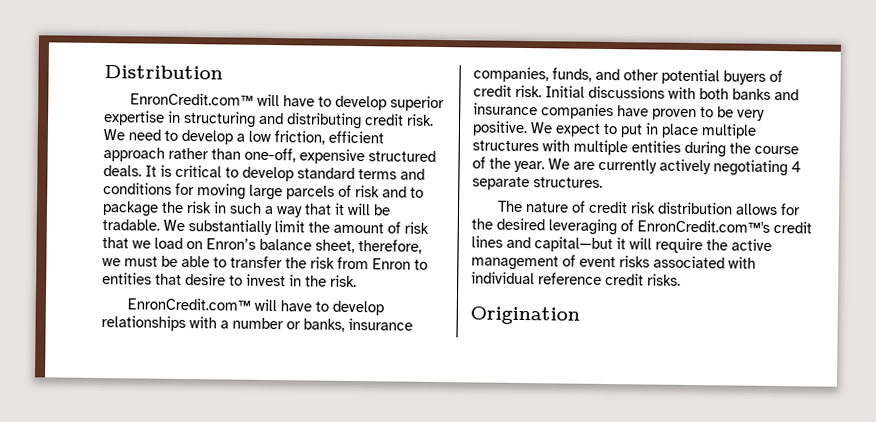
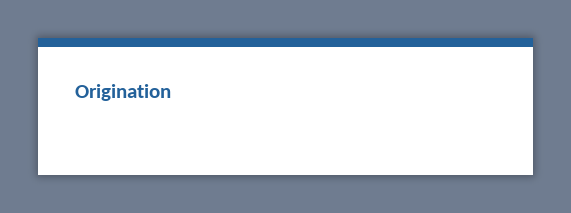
- Distribution
- EnronCredit.com™ will have to develop superior expertise in structuring and distributing credit risk. We need to develop a low friction, efficient approach rather than one-off, expensive structured deals. It is critical to develop standard terms and conditions for moving large parcels of risk and to package the risk in such a way that it will be tradable. We substantially limit the amount of risk that we load on Enron’s balance sheet, therefore, we must be able to transfer the risk from Enron to entities that desire to invest in the risk.
- EnronCredit.com™ will have to develop relationships with a number or banks, insurance companies, funds, and other potential buyers of credit risk. Initial discussions with both banks and insurance companies have proven to be very positive. We expect to put in place multiple structures with multiple entities during the course of the year. We are currently actively negotiating 4 separate structures.
- The nature of credit risk distribution allows for the desired leveraging of EnronCredit.com™'s credit lines and capital—but it will require the active management of event risks associated with individual reference credit risks.

